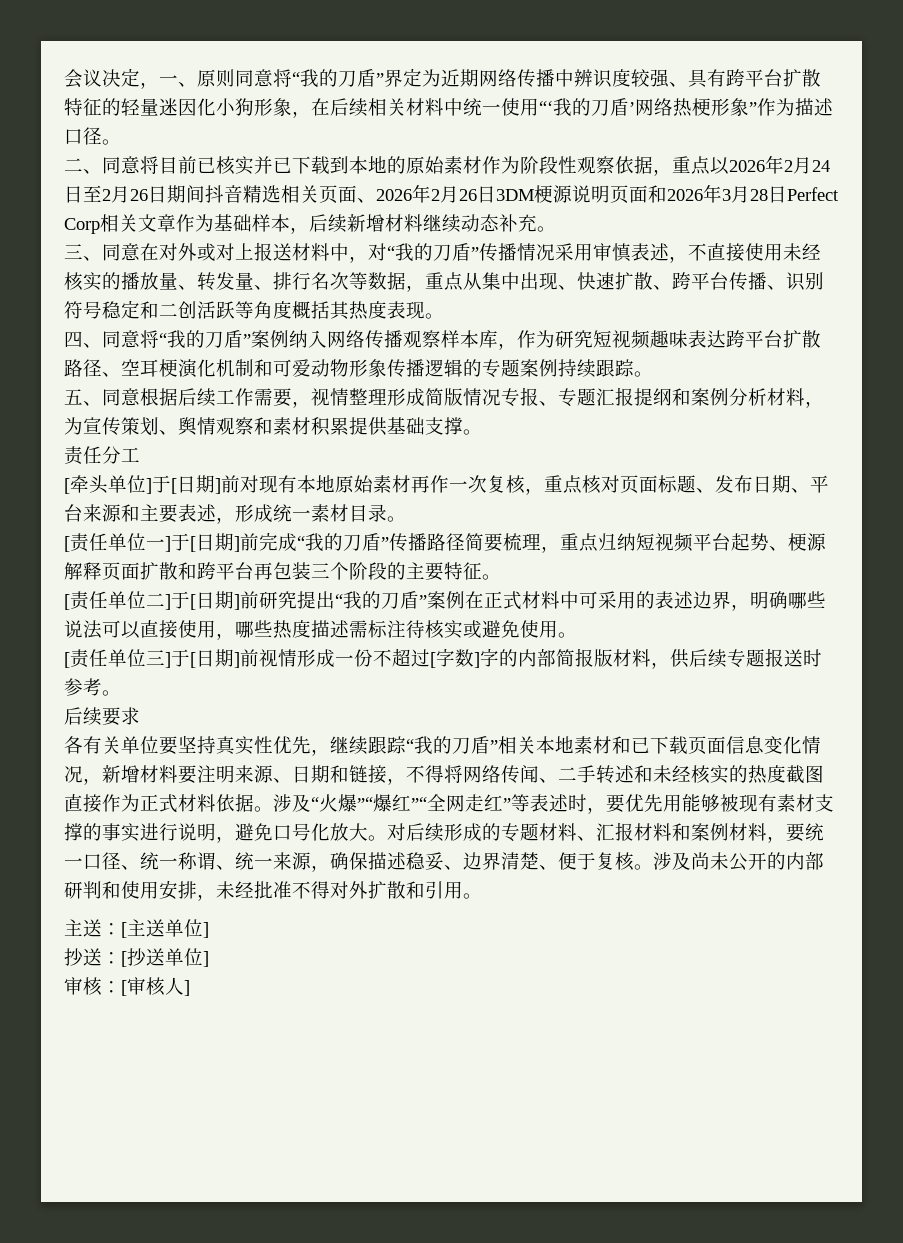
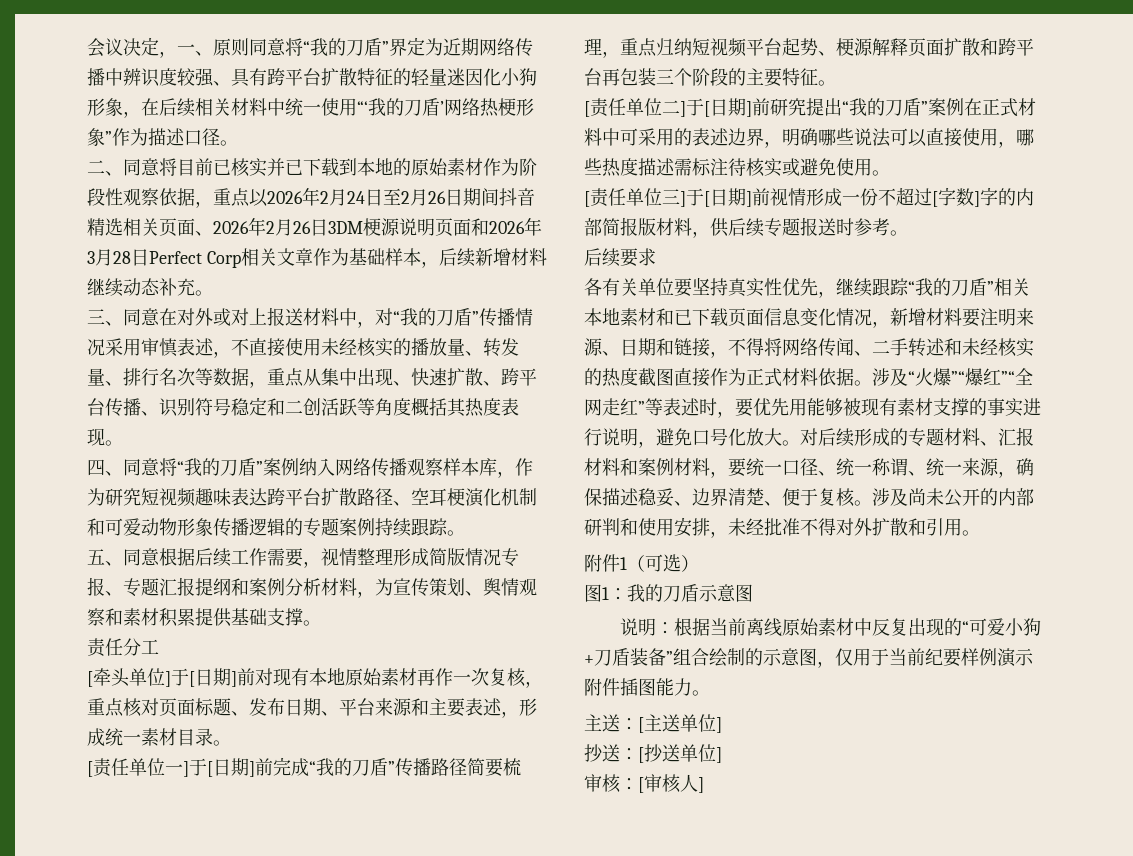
+ 附件1（可选）
+ 图1：我的刀盾示意图
+ 说明：根据当前离线原始素材中反复出现的“可爱小狗+刀盾装备”组合绘制的示意图，仅用于当前纪要样例演示附件插图能力。

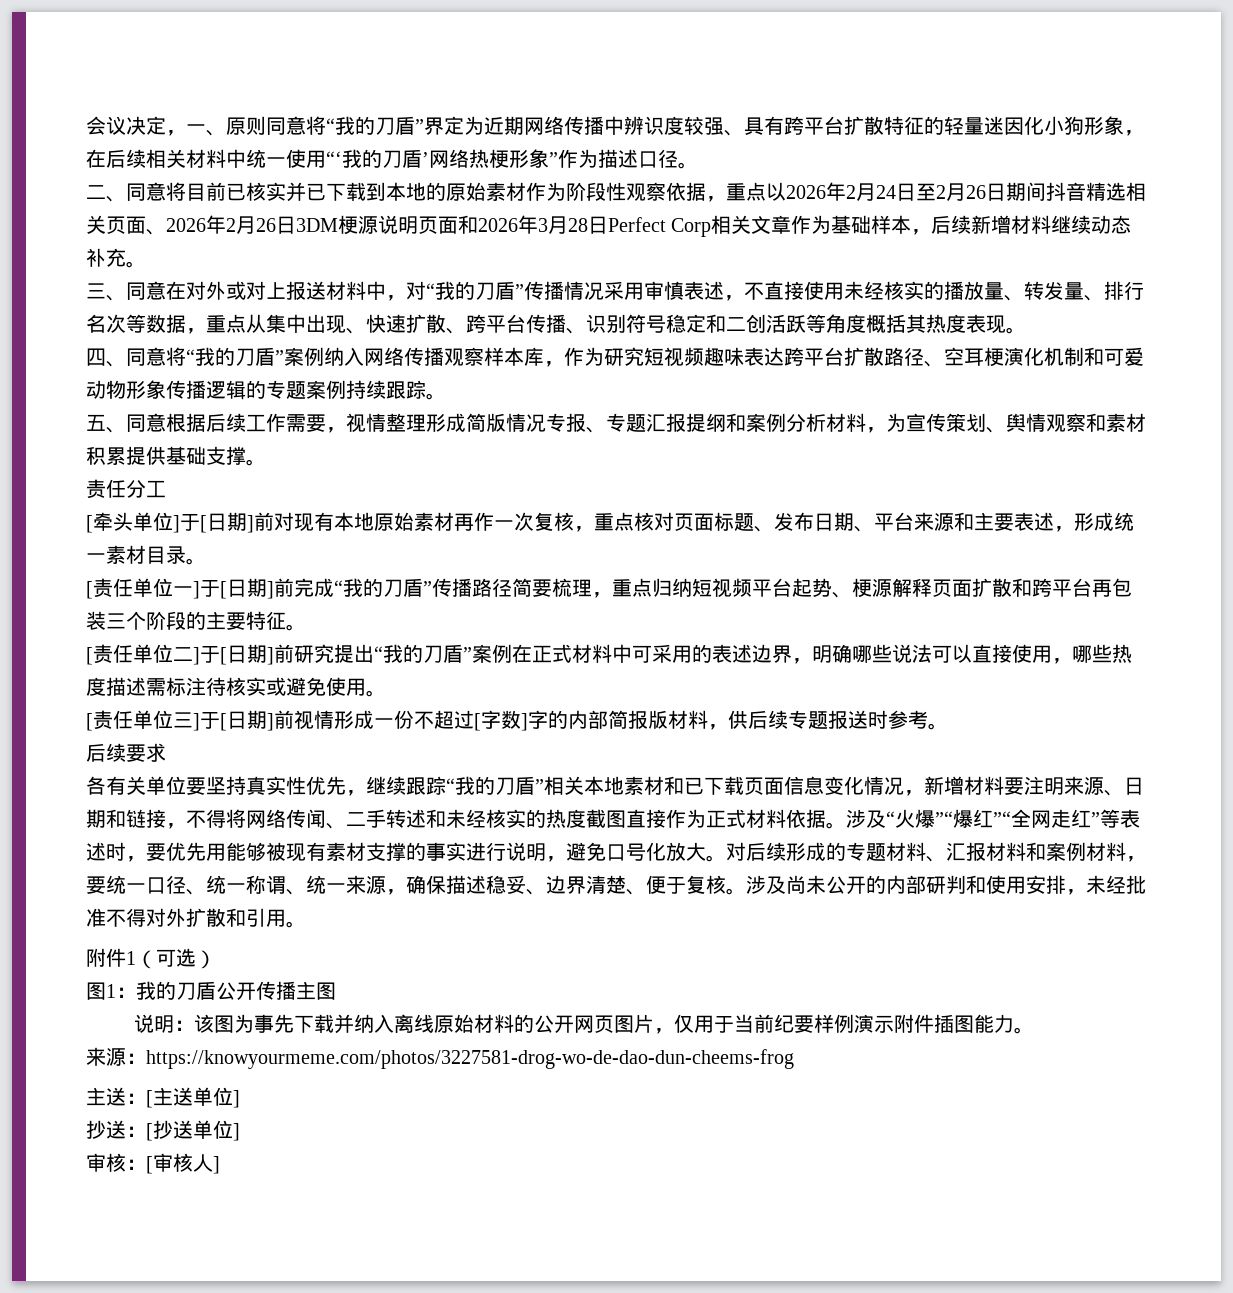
- 图1：我的刀盾示意图
+ 图1：我的刀盾公开传播主图
- 说明：根据当前离线原始素材中反复出现的“可爱小狗+刀盾装备”组合绘制的示意图，仅用于当前纪要样例演示附件插图能力。
+ 说明：该图为事先下载并纳入离线原始材料的公开网页图片，仅用于当前纪要样例演示附件插图能力。
+ 来源：https://knowyourmeme.com/photos/3227581-drog-wo-de-dao-dun-cheems-frog

